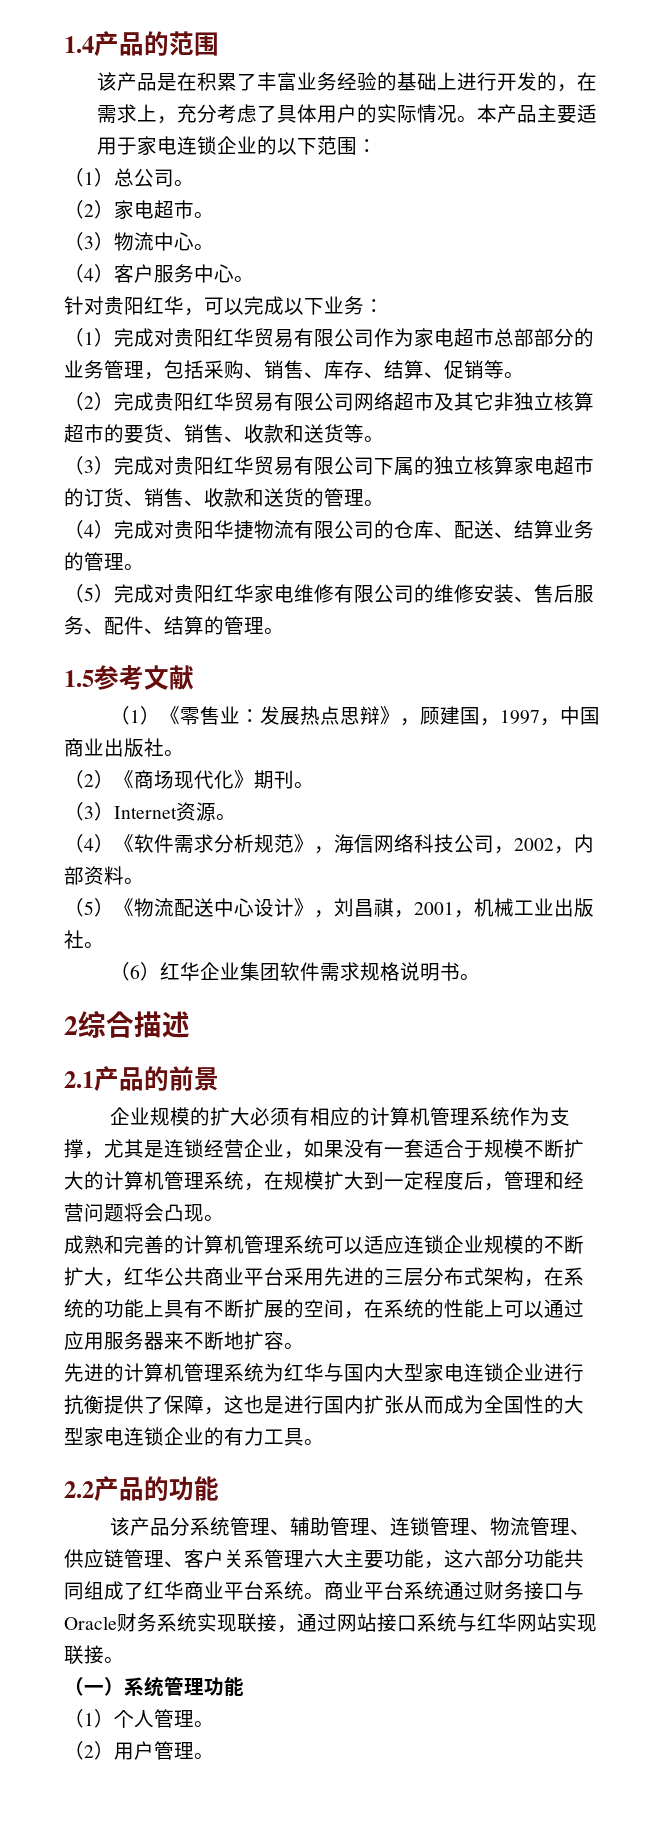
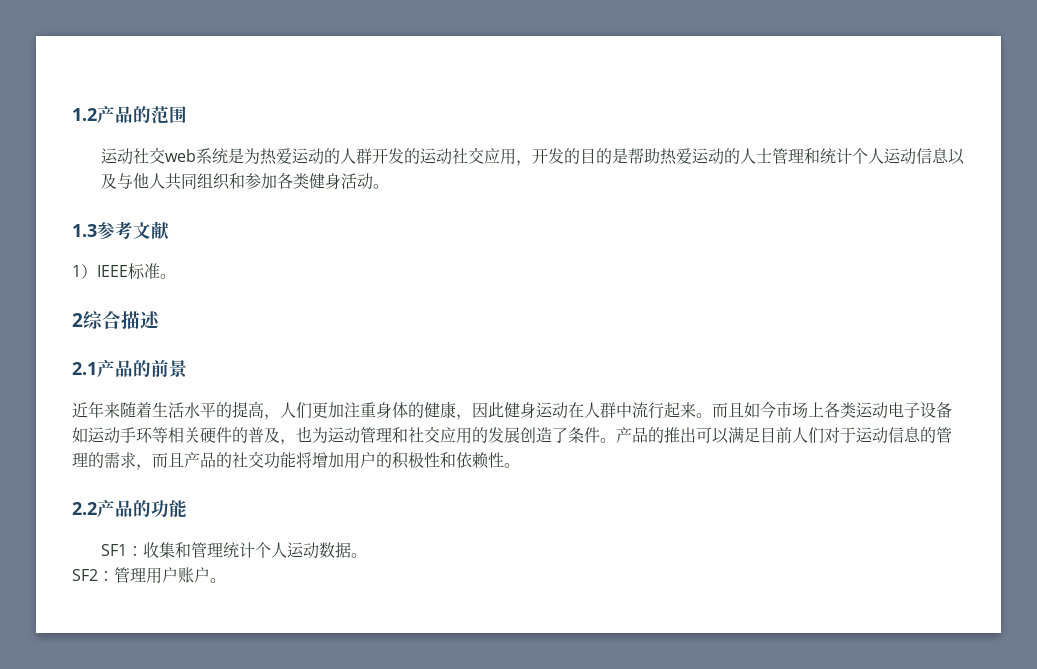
- 1.4产品的范围
+ 1.2产品的范围
- 该产品是在积累了丰富业务经验的基础上进行开发的，在需求上，充分考虑了具体用户的实际情况。本产品主要适用于家电连锁企业的以下范围：
- （1）总公司。
- （2）家电超市。
- （3）物流中心。
- （4）客户服务中心。
- 针对贵阳红华，可以完成以下业务：
- （1）完成对贵阳红华贸易有限公司作为家电超市总部部分的业务管理，包括采购、销售、库存、结算、促销等。
- （2）完成贵阳红华贸易有限公司网络超市及其它非独立核算超市的要货、销售、收款和送货等。
- （3）完成对贵阳红华贸易有限公司下属的独立核算家电超市的订货、销售、收款和送货的管理。
- （4）完成对贵阳华捷物流有限公司的仓库、配送、结算业务的管理。
- （5）完成对贵阳红华家电维修有限公司的维修安装、售后服务、配件、结算的管理。
- 1.5参考文献
- （1）《零售业：发展热点思辩》，顾建国，1997，中国商业出版社。
- （2）《商场现代化》期刊。
- （3）Internet资源。
- （4）《软件需求分析规范》，海信网络科技公司，2002，内部资料。
- （5）《物流配送中心设计》，刘昌祺，2001，机械工业出版社。
- （6）红华企业集团软件需求规格说明书。
+ 运动社交web系统是为热爱运动的人群开发的运动社交应用，开发的目的是帮助热爱运动的人士管理和统计个人运动信息以及与他人共同组织和参加各类健身活动。
+ 1.3参考文献
+ 1）IEEE标准。
- 企业规模的扩大必须有相应的计算机管理系统作为支撑，尤其是连锁经营企业，如果没有一套适合于规模不断扩大的计算机管理系统，在规模扩大到一定程度后，管理和经营问题将会凸现。
- 成熟和完善的计算机管理系统可以适应连锁企业规模的不断扩大，红华公共商业平台采用先进的三层分布式架构，在系统的功能上具有不断扩展的空间，在系统的性能上可以通过应用服务器来不断地扩容。
- 先进的计算机管理系统为红华与国内大型家电连锁企业进行抗衡提供了保障，这也是进行国内扩张从而成为全国性的大型家电连锁企业的有力工具。
+ 近年来随着生活水平的提高，人们更加注重身体的健康，因此健身运动在人群中流行起来。而且如今市场上各类运动电子设备如运动手环等相关硬件的普及，也为运动管理和社交应用的发展创造了条件。产品的推出可以满足目前人们对于运动信息的管理的需求，而且产品的社交功能将增加用户的积极性和依赖性。
  2.2产品的功能
- 该产品分系统管理、辅助管理、连锁管理、物流管理、供应链管理、客户关系管理六大主要功能，这六部分功能共同组成了红华商业平台系统。商业平台系统通过财务接口与Oracle财务系统实现联接，通过网站接口系统与红华网站实现联接。
- （一）系统管理功能
- （1）个人管理。
- （2）用户管理。
+ SF1：收集和管理统计个人运动数据。
+ SF2：管理用户账户。

